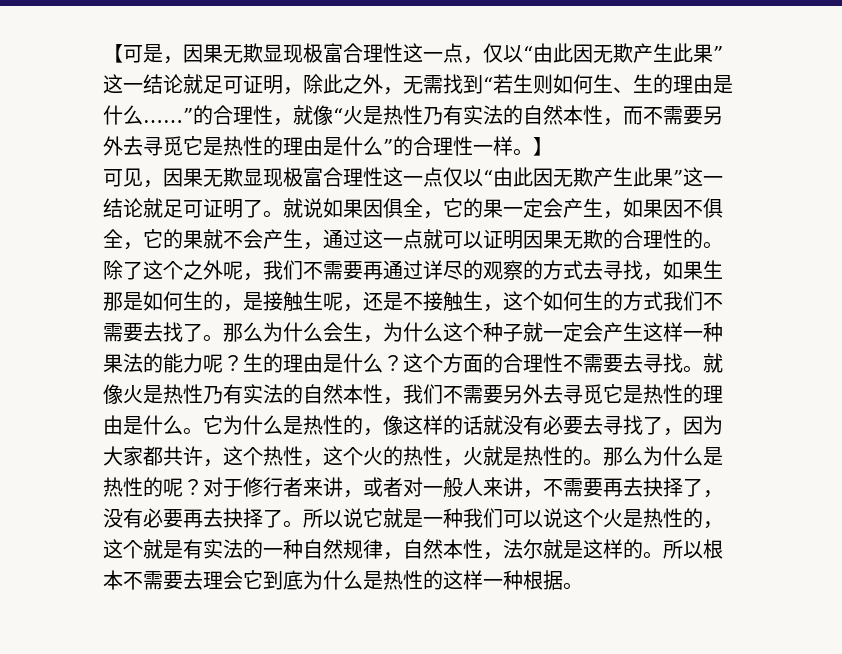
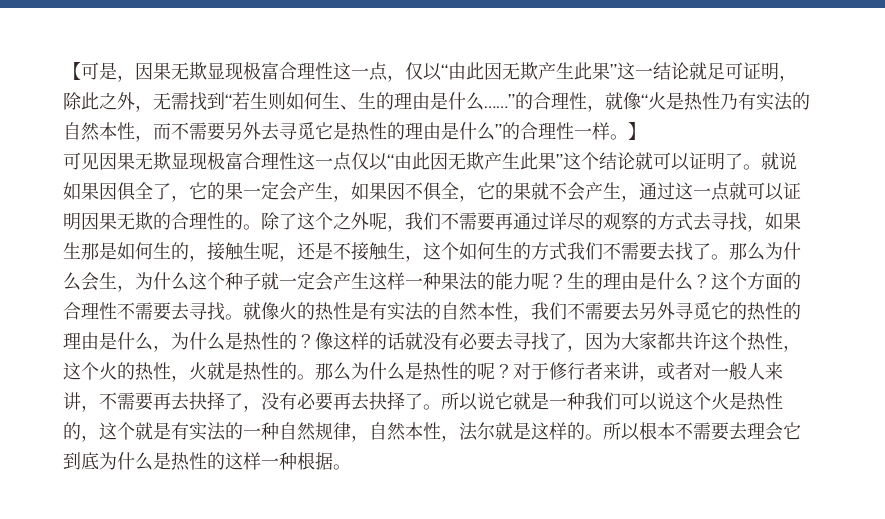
- 可见，因果无欺显现极富合理性这一点仅以“由此因无欺产生此果”这一结论就足可证明了。
+ 可见因果无欺显现极富合理性这一点仅以“由此因无欺产生此果”这个结论就可以证明了。
- 就说如果因俱全，它的果一定会产生，如果因不俱全，它的果就不会产生，通过这一点就可以证明因果无欺的合理性的。
+ 就说如果因俱全了，它的果一定会产生，如果因不俱全，它的果就不会产生，通过这一点就可以证明因果无欺的合理性的。
- 除了这个之外呢，我们不需要再通过详尽的观察的方式去寻找，如果生那是如何生的，是接触生呢，还是不接触生，这个如何生的方式我们不需要去找了。
+ 除了这个之外呢，我们不需要再通过详尽的观察的方式去寻找，如果生那是如何生的，接触生呢，还是不接触生，这个如何生的方式我们不需要去找了。
- 就像火是热性乃有实法的自然本性，我们不需要另外去寻觅它是热性的理由是什么。它为什么是热性的，像这样的话就没有必要去寻找了，因为大家都共许，这个热性，这个火的热性，火就是热性的。
+ 就像火的热性是有实法的自然本性，我们不需要去另外寻觅它的热性的理由是什么，为什么是热性的？像这样的话就没有必要去寻找了，因为大家都共许这个热性，这个火的热性，火就是热性的。

